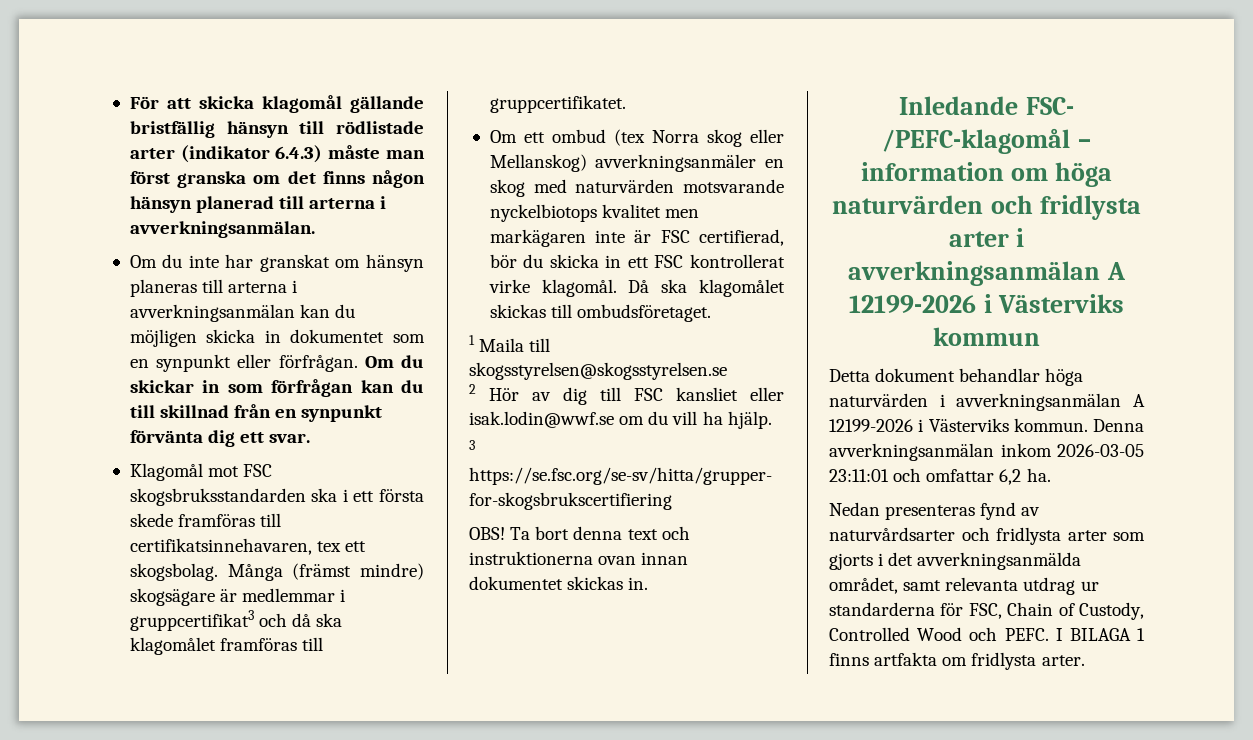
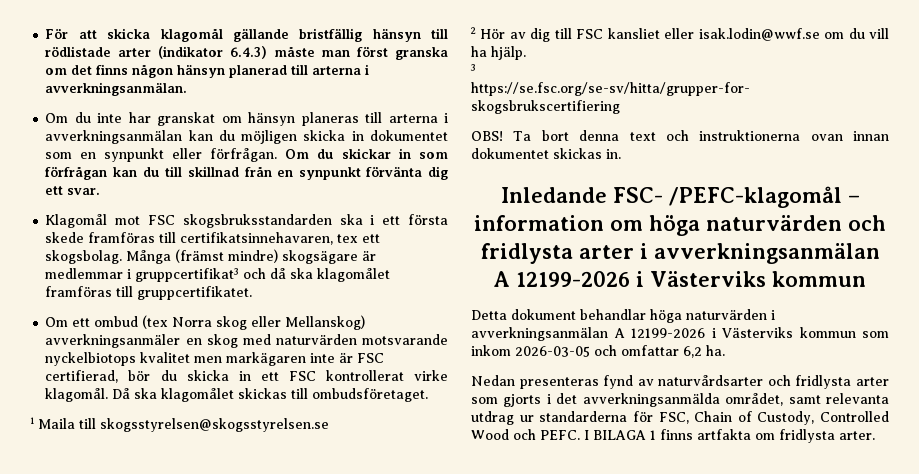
- Detta dokument behandlar höga naturvärden i avverkningsanmälan A 12199-2026 i Västerviks kommun. Denna avverkningsanmälan inkom 2026-03-05 23:11:01 och omfattar 6,2 ha.
+ Detta dokument behandlar höga naturvärden i avverkningsanmälan A 12199-2026 i Västerviks kommun som inkom 2026-03-05 och omfattar 6,2 ha.

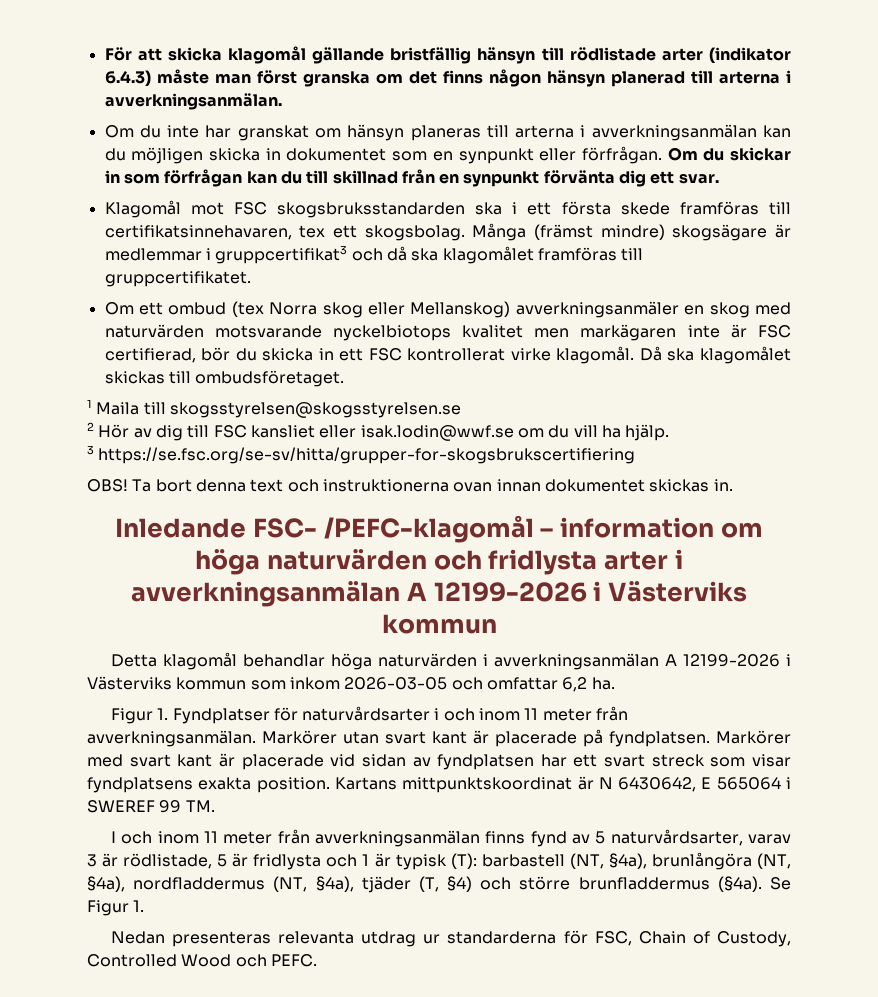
- Detta dokument behandlar höga naturvärden i avverkningsanmälan A 12199-2026 i Västerviks kommun som inkom 2026-03-05 och omfattar 6,2 ha.
+ Detta klagomål behandlar höga naturvärden i avverkningsanmälan A 12199-2026 i Västerviks kommun som inkom 2026-03-05 och omfattar 6,2 ha.
- Nedan presenteras fynd av naturvårdsarter och fridlysta arter som gjorts i det avverkningsanmälda området, samt relevanta utdrag ur standarderna för FSC, Chain of Custody, Controlled Wood och PEFC. I BILAGA 1 finns artfakta om fridlysta arter.
+ Figur 1. Fyndplatser för naturvårdsarter i och inom 11 meter från avverkningsanmälan. Markörer utan svart kant är placerade på fyndplatsen. Markörer med svart kant är placerade vid sidan av fyndplatsen har ett svart streck som visar fyndplatsens exakta position. Kartans mittpunktskoordinat är N 6430642, E 565064 i SWEREF 99 TM.
+ I och inom 11 meter från avverkningsanmälan finns fynd av 5 naturvårdsarter, varav 3 är rödlistade, 5 är fridlysta och 1 är typisk (T): barbastell (NT, §4a), brunlångöra (NT, §4a), nordfladdermus (NT, §4a), tjäder (T, §4) och större brunfladdermus (§4a). Se Figur 1.
+ Nedan presenteras relevanta utdrag ur standarderna för FSC, Chain of Custody, Controlled Wood och PEFC.

